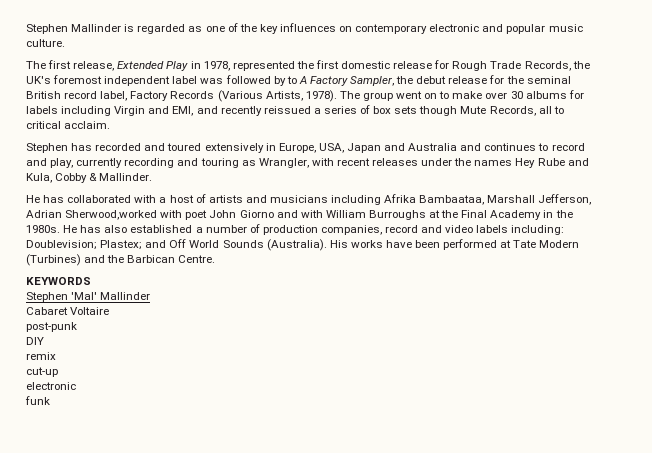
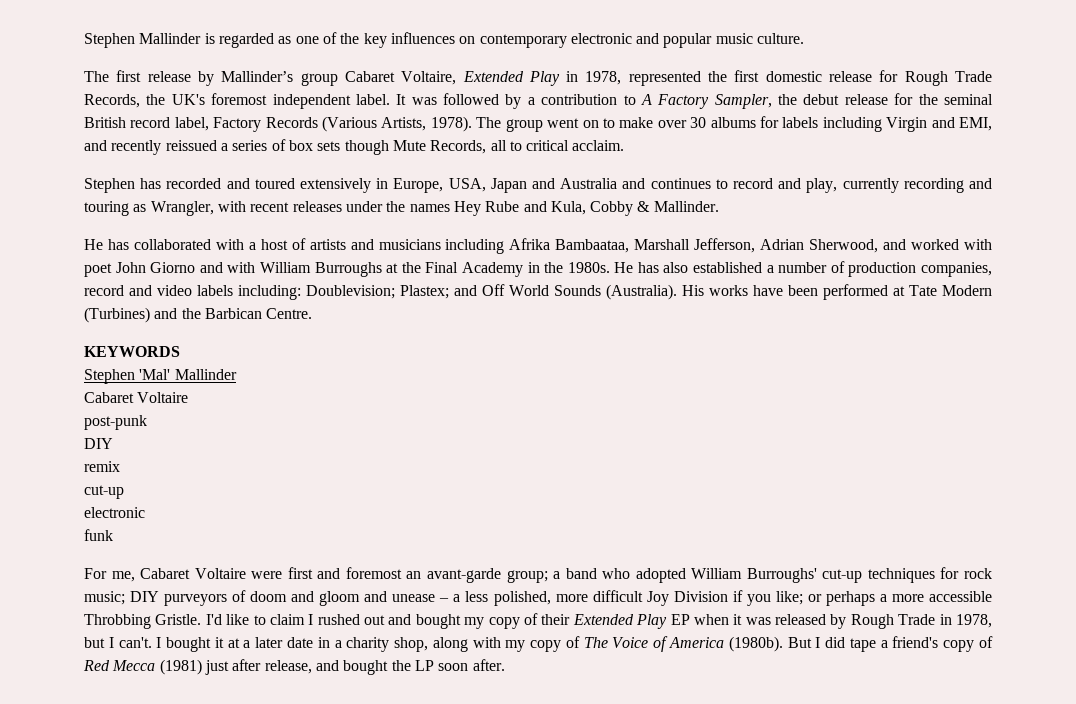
- The first release, Extended Play in 1978, represented the first domestic release for Rough Trade Records, the UK's foremost independent label was followed by to A Factory Sampler, the debut release for the seminal British record label, Factory Records (Various Artists, 1978).
+ The first release by Mallinder’s group Cabaret Voltaire, Extended Play in 1978, represented the first domestic release for Rough Trade Records, the UK's foremost independent label. It was followed by a contribution to A Factory Sampler, the debut release for the seminal British record label, Factory Records (Various Artists, 1978).
- He has collaborated with a host of artists and musicians including Afrika Bambaataa, Marshall Jefferson, Adrian Sherwood,worked with poet John Giorno and with William Burroughs at the Final Academy in the 1980s.
+ He has collaborated with a host of artists and musicians including Afrika Bambaataa, Marshall Jefferson, Adrian Sherwood, and worked with poet John Giorno and with William Burroughs at the Final Academy in the 1980s.
+ For me, Cabaret Voltaire were first and foremost an avant-garde group; a band who adopted William Burroughs' cut-up techniques for rock music; DIY purveyors of doom and gloom and unease – a less polished, more difficult Joy Division if you like; or perhaps a more accessible Throbbing Gristle. I'd like to claim I rushed out and bought my copy of their Extended Play EP when it was released by Rough Trade in 1978, but I can't. I bought it at a later date in a charity shop, along with my copy of The Voice of America (1980b). But I did tape a friend's copy of Red Mecca (1981) just after release, and bought the LP soon after.

